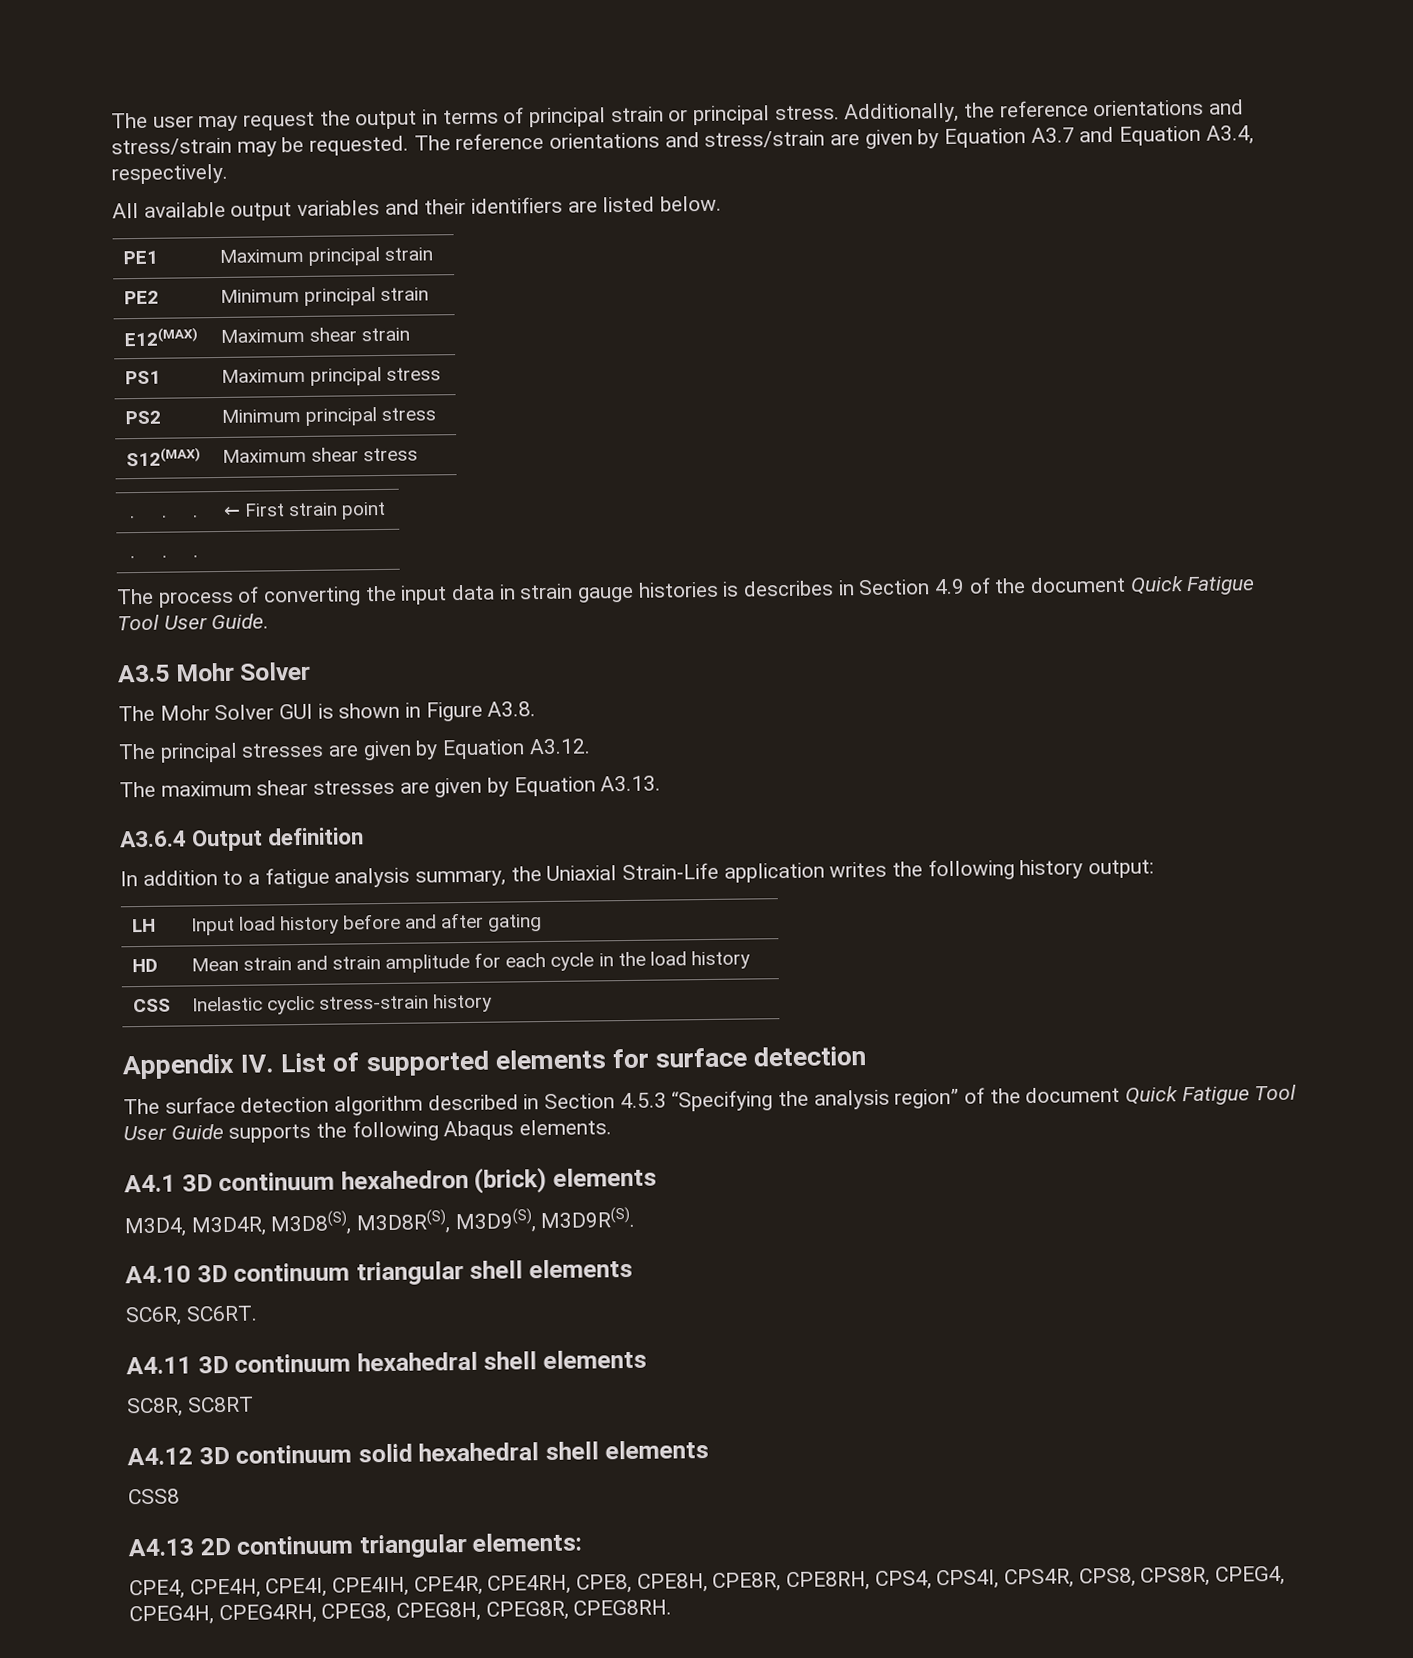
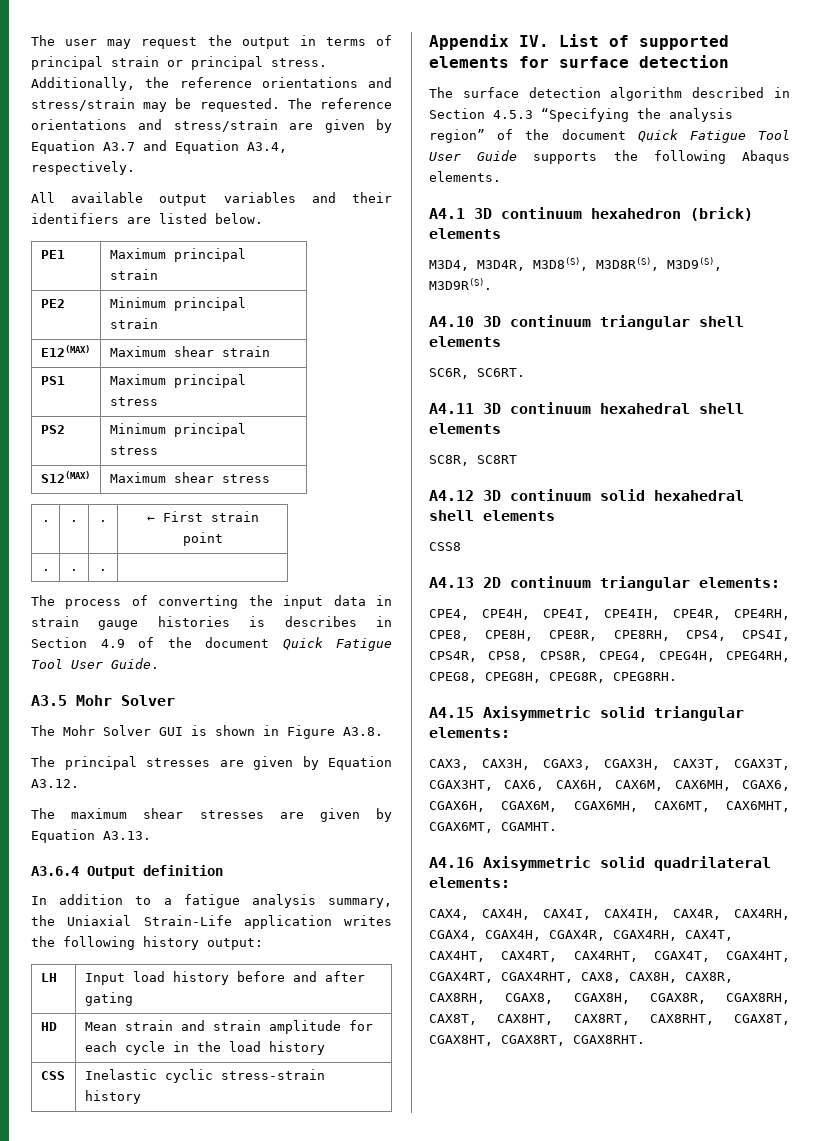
+ A4.15 Axisymmetric solid triangular elements:
+ CAX3, CAX3H, CGAX3, CGAX3H, CAX3T, CGAX3T, CGAX3HT, CAX6, CAX6H, CAX6M, CAX6MH, CGAX6, CGAX6H, CGAX6M, CGAX6MH, CAX6MT, CAX6MHT, CGAX6MT, CGAMHT.
+ A4.16 Axisymmetric solid quadrilateral elements:
+ CAX4, CAX4H, CAX4I, CAX4IH, CAX4R, CAX4RH, CGAX4, CGAX4H, CGAX4R, CGAX4RH, CAX4T, CAX4HT, CAX4RT, CAX4RHT, CGAX4T, CGAX4HT, CGAX4RT, CGAX4RHT, CAX8, CAX8H, CAX8R, CAX8RH, CGAX8, CGAX8H, CGAX8R, CGAX8RH, CAX8T, CAX8HT, CAX8RT, CAX8RHT, CGAX8T, CGAX8HT, CGAX8RT, CGAX8RHT.

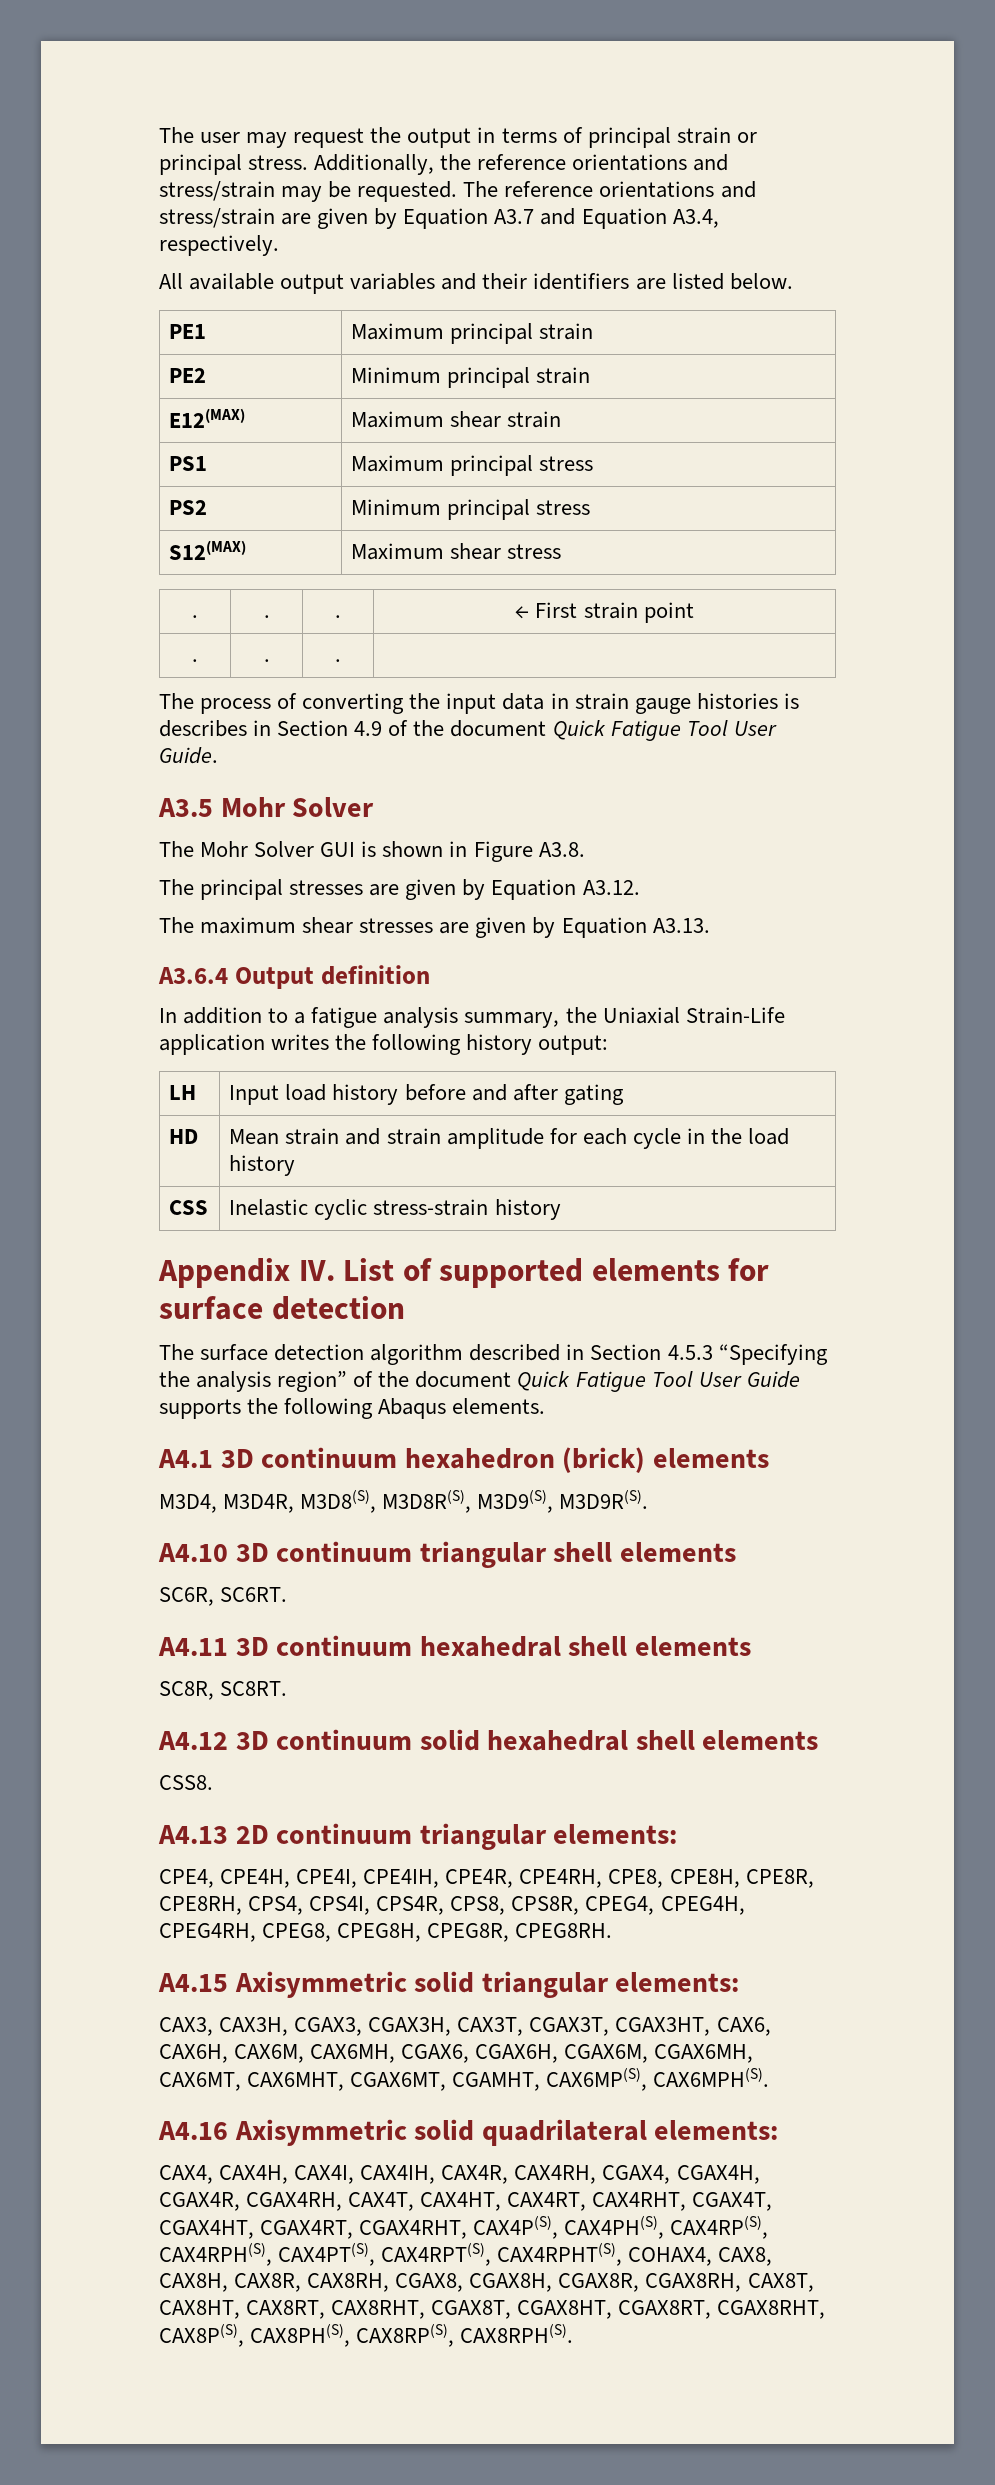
- SC8R, SC8RT
+ SC8R, SC8RT.
- CSS8
+ CSS8.
- CAX3, CAX3H, CGAX3, CGAX3H, CAX3T, CGAX3T, CGAX3HT, CAX6, CAX6H, CAX6M, CAX6MH, CGAX6, CGAX6H, CGAX6M, CGAX6MH, CAX6MT, CAX6MHT, CGAX6MT, CGAMHT.
+ CAX3, CAX3H, CGAX3, CGAX3H, CAX3T, CGAX3T, CGAX3HT, CAX6, CAX6H, CAX6M, CAX6MH, CGAX6, CGAX6H, CGAX6M, CGAX6MH, CAX6MT, CAX6MHT, CGAX6MT, CGAMHT, CAX6MP(S), CAX6MPH(S).
- CAX4, CAX4H, CAX4I, CAX4IH, CAX4R, CAX4RH, CGAX4, CGAX4H, CGAX4R, CGAX4RH, CAX4T, CAX4HT, CAX4RT, CAX4RHT, CGAX4T, CGAX4HT, CGAX4RT, CGAX4RHT, CAX8, CAX8H, CAX8R, CAX8RH, CGAX8, CGAX8H, CGAX8R, CGAX8RH, CAX8T, CAX8HT, CAX8RT, CAX8RHT, CGAX8T, CGAX8HT, CGAX8RT, CGAX8RHT.
+ CAX4, CAX4H, CAX4I, CAX4IH, CAX4R, CAX4RH, CGAX4, CGAX4H, CGAX4R, CGAX4RH, CAX4T, CAX4HT, CAX4RT, CAX4RHT, CGAX4T, CGAX4HT, CGAX4RT, CGAX4RHT, CAX4P(S), CAX4PH(S), CAX4RP(S), CAX4RPH(S), CAX4PT(S), CAX4RPT(S), CAX4RPHT(S), COHAX4, CAX8, CAX8H, CAX8R, CAX8RH, CGAX8, CGAX8H, CGAX8R, CGAX8RH, CAX8T, CAX8HT, CAX8RT, CAX8RHT, CGAX8T, CGAX8HT, CGAX8RT, CGAX8RHT, CAX8P(S), CAX8PH(S), CAX8RP(S), CAX8RPH(S).

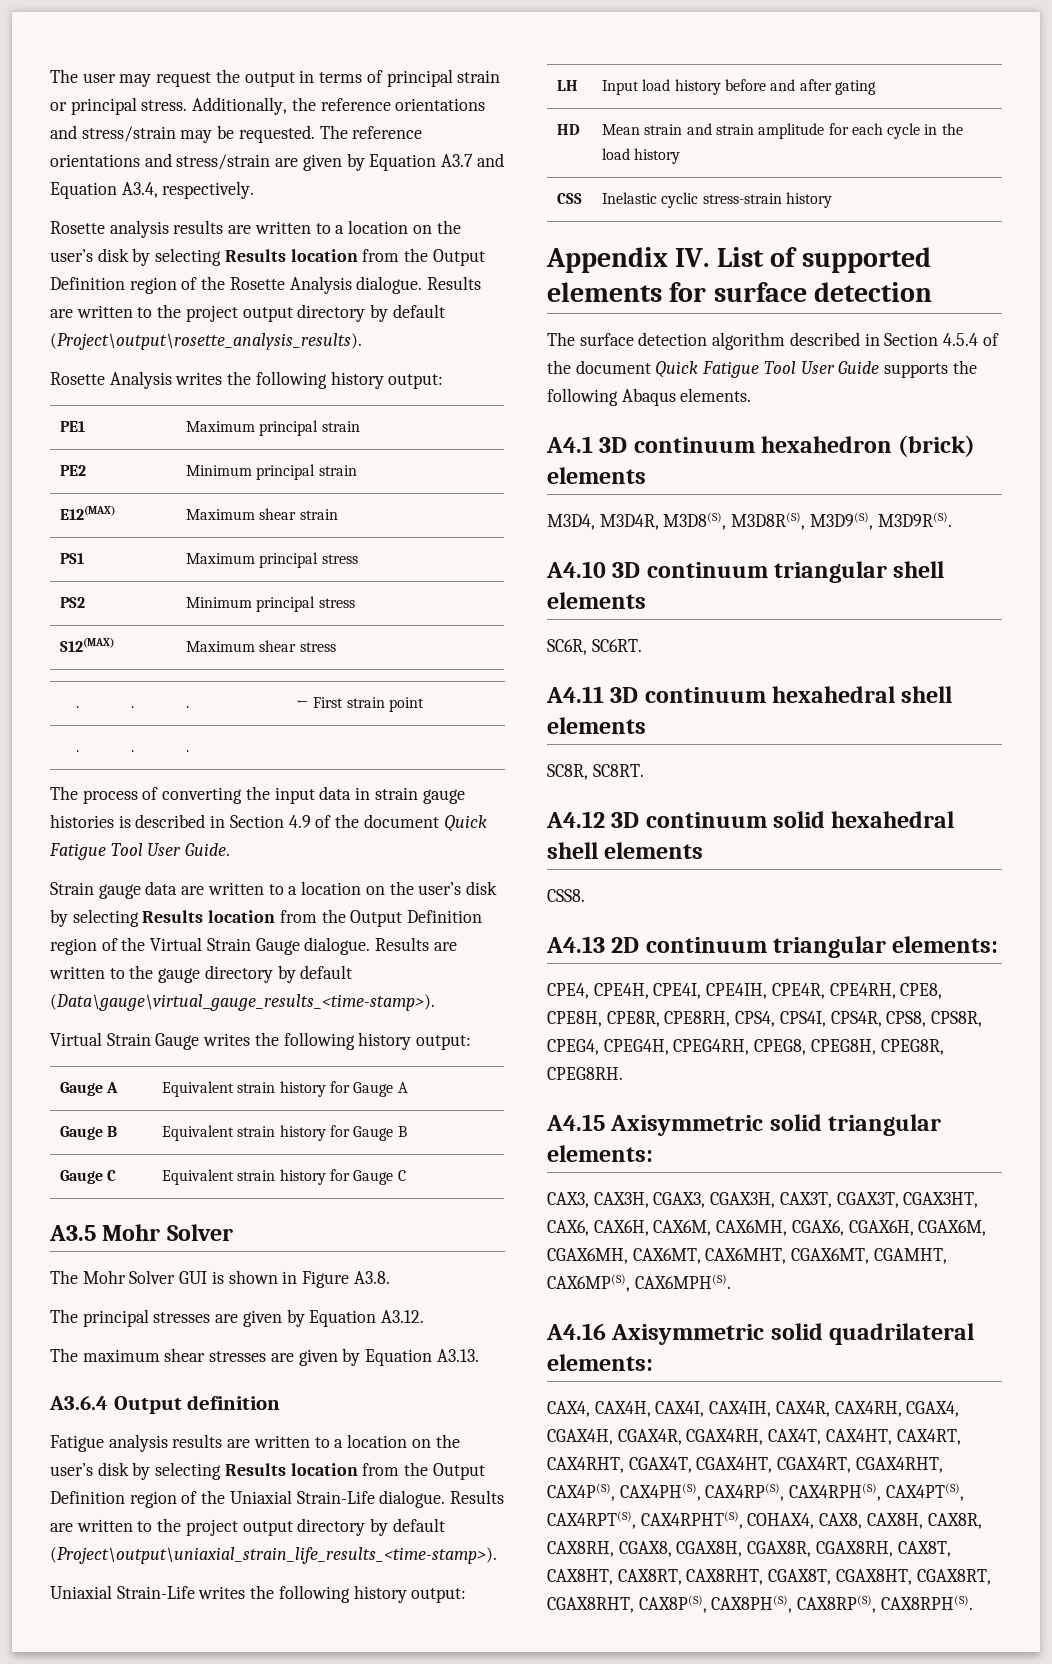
- All available output variables and their identifiers are listed below.
+ Rosette analysis results are written to a location on the user’s disk by selecting Results location from the Output Definition region of the Rosette Analysis dialogue. Results are written to the project output directory by default (Project\output\rosette_analysis_results).
+ Rosette Analysis writes the following history output:
- The process of converting the input data in strain gauge histories is describes in Section 4.9 of the document Quick Fatigue Tool User Guide.
+ The process of converting the input data in strain gauge histories is described in Section 4.9 of the document Quick Fatigue Tool User Guide.
+ Strain gauge data are written to a location on the user’s disk by selecting Results location from the Output Definition region of the Virtual Strain Gauge dialogue. Results are written to the gauge directory by default (Data\gauge\virtual_gauge_results_<time-stamp>).
+ Virtual Strain Gauge writes the following history output:
+ Gauge A | Equivalent strain history for Gauge A
+ Gauge B | Equivalent strain history for Gauge B
+ Gauge C | Equivalent strain history for Gauge C
- In addition to a fatigue analysis summary, the Uniaxial Strain-Life application writes the following history output:
+ Fatigue analysis results are written to a location on the user’s disk by selecting Results location from the Output Definition region of the Uniaxial Strain-Life dialogue. Results are written to the project output directory by default (Project\output\uniaxial_strain_life_results_<time-stamp>).
+ Uniaxial Strain-Life writes the following history output:
- The surface detection algorithm described in Section 4.5.3 “Specifying the analysis region” of the document Quick Fatigue Tool User Guide supports the following Abaqus elements.
+ The surface detection algorithm described in Section 4.5.4 of the document Quick Fatigue Tool User Guide supports the following Abaqus elements.

